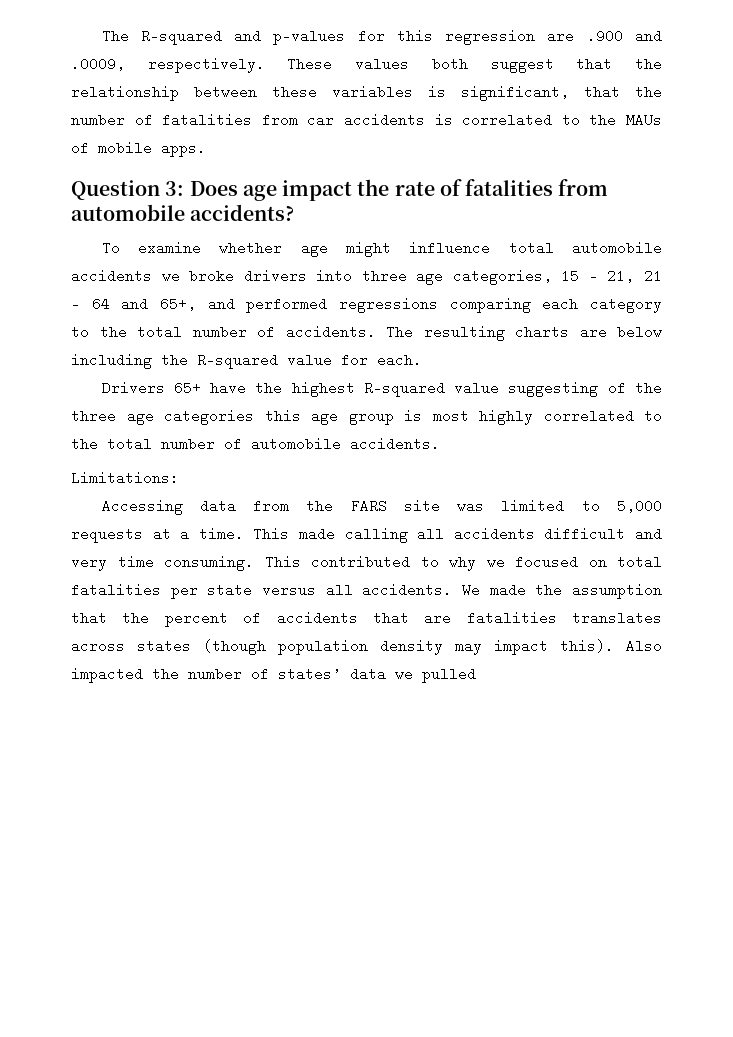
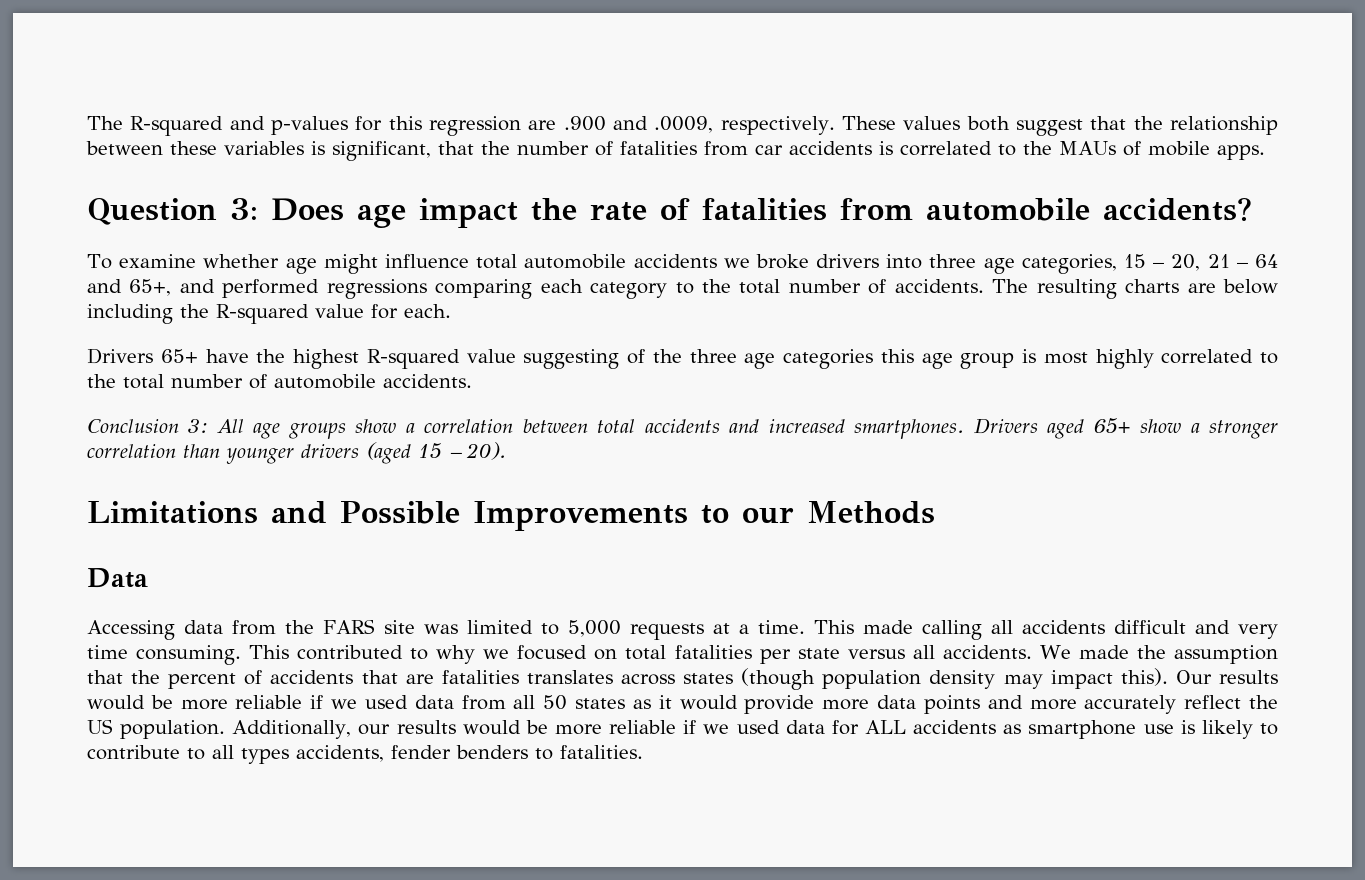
- To examine whether age might influence total automobile accidents we broke drivers into three age categories, 15 – 21, 21 – 64 and 65+, and performed regressions comparing each category to the total number of accidents.
+ To examine whether age might influence total automobile accidents we broke drivers into three age categories, 15 – 20, 21 – 64 and 65+, and performed regressions comparing each category to the total number of accidents.
- Limitations:
+ Conclusion 3: All age groups show a correlation between total accidents and increased smartphones. Drivers aged 65+ show a stronger correlation than younger drivers (aged 15 – 20).
+ Limitations and Possible Improvements to our Methods
+ Data
- Also impacted the number of states’ data we pulled
+ Our results would be more reliable if we used data from all 50 states as it would provide more data points and more accurately reflect the US population. Additionally, our results would be more reliable if we used data for ALL accidents as smartphone use is likely to contribute to all types accidents, fender benders to fatalities.

